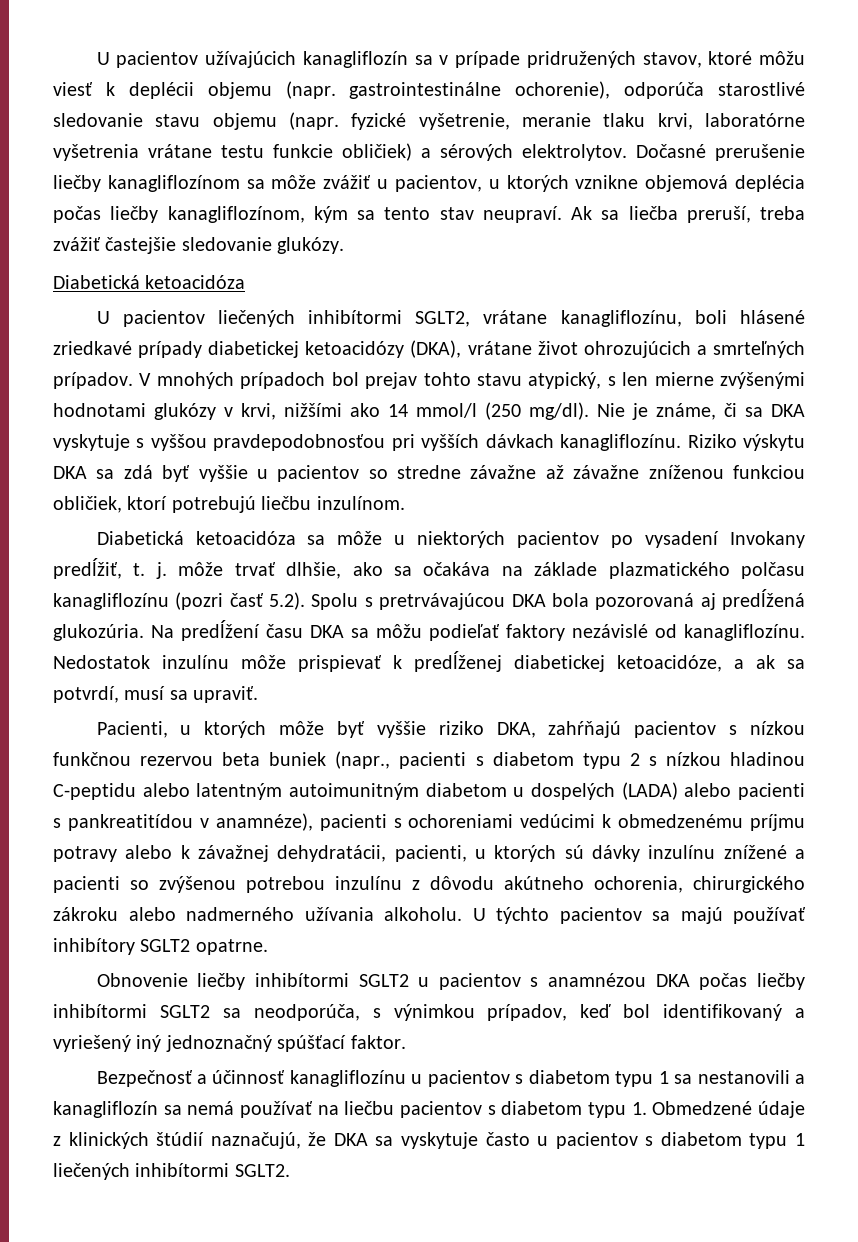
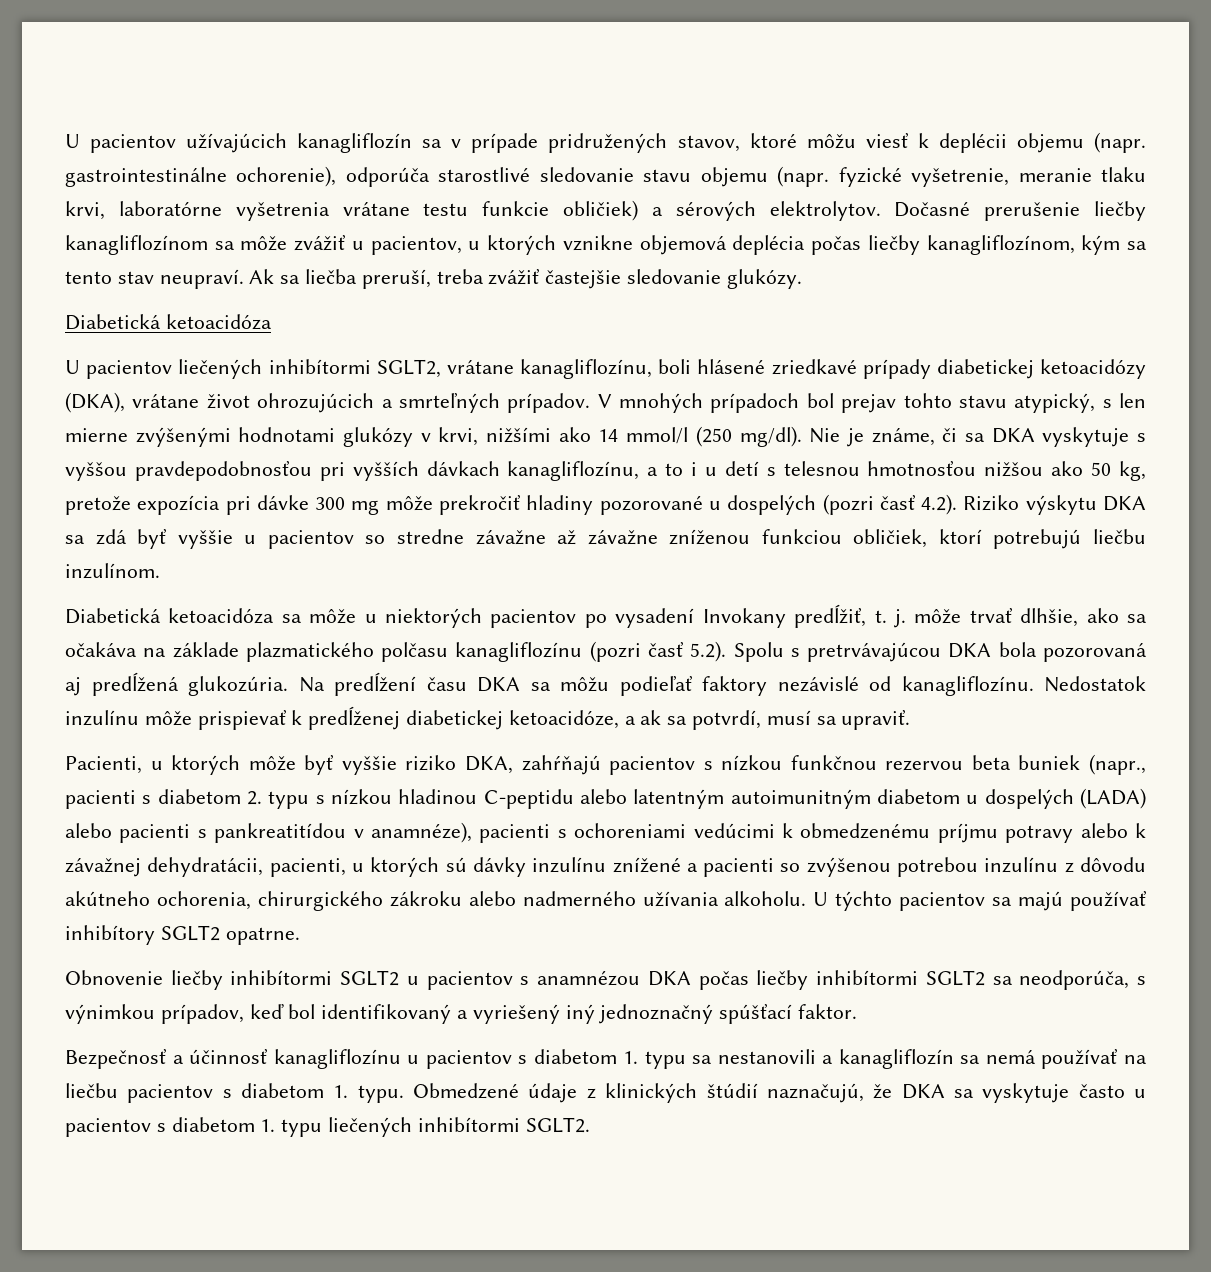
- Nie je známe, či sa DKA vyskytuje s vyššou pravdepodobnosťou pri vyšších dávkach kanagliflozínu. Riziko výskytu DKA sa zdá byť vyššie u pacientov so stredne závažne až závažne zníženou funkciou obličiek, ktorí potrebujú liečbu inzulínom.
+ Nie je známe, či sa DKA vyskytuje s vyššou pravdepodobnosťou pri vyšších dávkach kanagliflozínu, a to i u detí s telesnou hmotnosťou nižšou ako 50 kg, pretože expozícia pri dávke 300 mg môže prekročiť hladiny pozorované u dospelých (pozri časť 4.2). Riziko výskytu DKA sa zdá byť vyššie u pacientov so stredne závažne až závažne zníženou funkciou obličiek, ktorí potrebujú liečbu inzulínom.
- Pacienti, u ktorých môže byť vyššie riziko DKA, zahŕňajú pacientov s nízkou funkčnou rezervou beta buniek (napr., pacienti s diabetom typu 2 s nízkou hladinou C-peptidu alebo latentným autoimunitným diabetom u dospelých (LADA) alebo pacienti s pankreatitídou v anamnéze), pacienti s ochoreniami vedúcimi k obmedzenému príjmu potravy alebo k závažnej dehydratácii, pacienti, u ktorých sú dávky inzulínu znížené a pacienti so zvýšenou potrebou inzulínu z dôvodu akútneho ochorenia, chirurgického zákroku alebo nadmerného užívania alkoholu.
+ Pacienti, u ktorých môže byť vyššie riziko DKA, zahŕňajú pacientov s nízkou funkčnou rezervou beta buniek (napr., pacienti s diabetom 2. typu s nízkou hladinou C-peptidu alebo latentným autoimunitným diabetom u dospelých (LADA) alebo pacienti s pankreatitídou v anamnéze), pacienti s ochoreniami vedúcimi k obmedzenému príjmu potravy alebo k závažnej dehydratácii, pacienti, u ktorých sú dávky inzulínu znížené a pacienti so zvýšenou potrebou inzulínu z dôvodu akútneho ochorenia, chirurgického zákroku alebo nadmerného užívania alkoholu.
- Bezpečnosť a účinnosť kanagliflozínu u pacientov s diabetom typu 1 sa nestanovili a kanagliflozín sa nemá používať na liečbu pacientov s diabetom typu 1. Obmedzené údaje z klinických štúdií naznačujú, že DKA sa vyskytuje často u pacientov s diabetom typu 1 liečených inhibítormi SGLT2.
+ Bezpečnosť a účinnosť kanagliflozínu u pacientov s diabetom 1. typu sa nestanovili a kanagliflozín sa nemá používať na liečbu pacientov s diabetom 1. typu. Obmedzené údaje z klinických štúdií naznačujú, že DKA sa vyskytuje často u pacientov s diabetom 1. typu liečených inhibítormi SGLT2.

